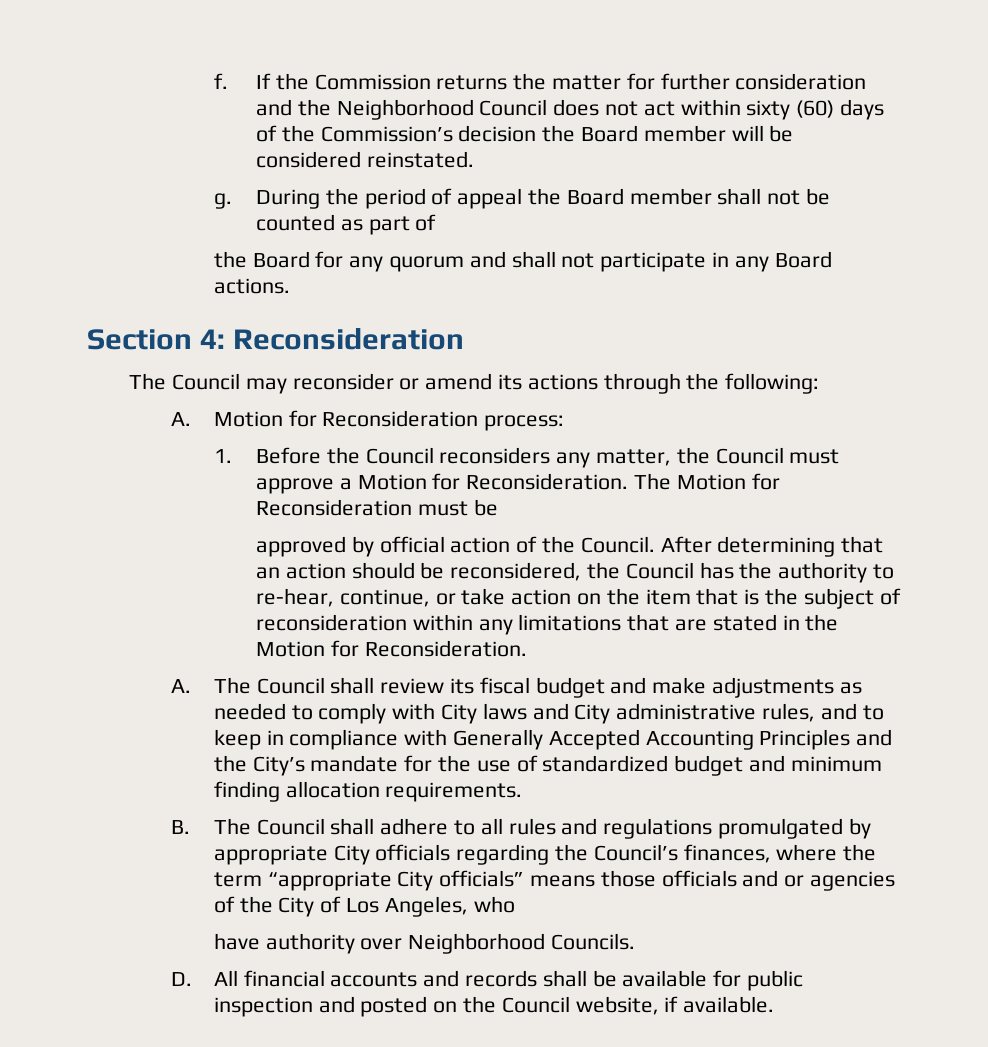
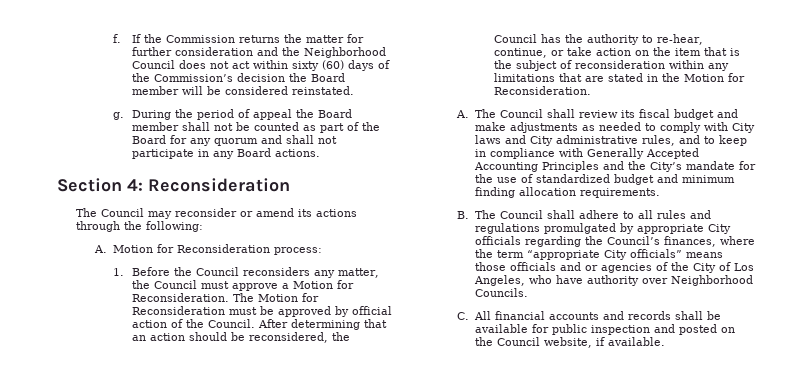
- During the period of appeal the Board member shall not be counted as part of
- the Board for any quorum and shall not participate in any Board actions.
+ During the period of appeal the Board member shall not be counted as part of the Board for any quorum and shall not participate in any Board actions.
- The Motion for Reconsideration must be
- approved by official action of the Council.
+ The Motion for Reconsideration must be approved by official action of the Council.
- B. The Council shall adhere to all rules and regulations promulgated by appropriate City officials regarding the Council’s finances, where the term “appropriate City officials” means those officials and or agencies of the City of Los Angeles, who
- have authority over Neighborhood Councils.
+ B. The Council shall adhere to all rules and regulations promulgated by appropriate City officials regarding the Council’s finances, where the term “appropriate City officials” means those officials and or agencies of the City of Los Angeles, who have authority over Neighborhood Councils.
- D. All financial accounts and records shall be available for public inspection and posted on the Council website, if available.
+ C. All financial accounts and records shall be available for public inspection and posted on the Council website, if available.

